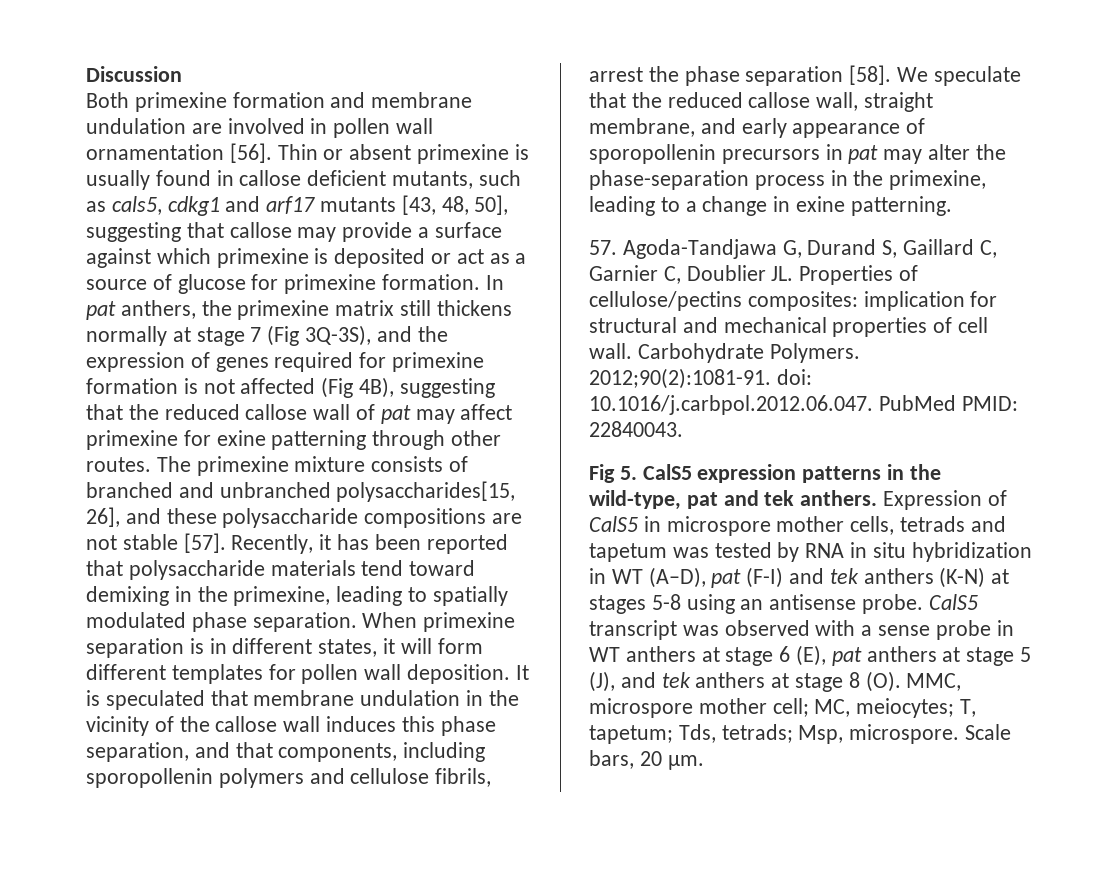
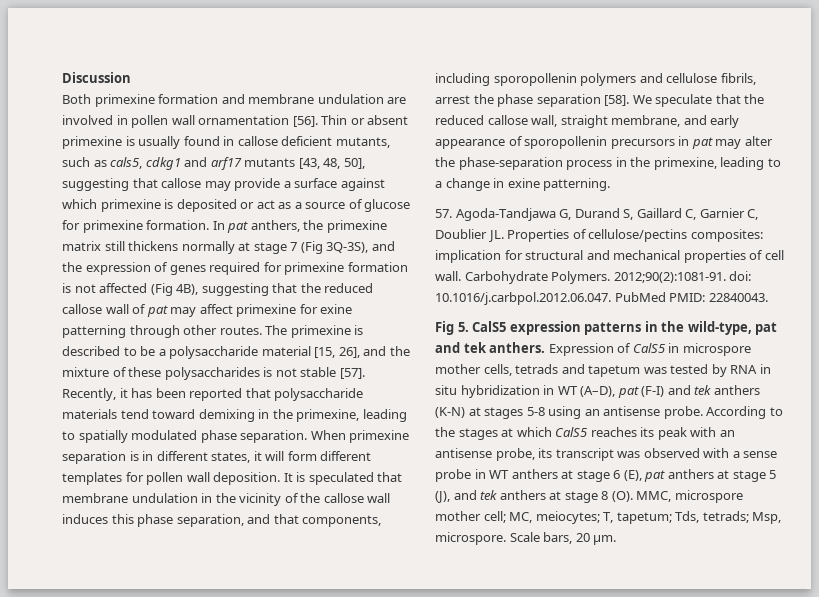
- The primexine mixture consists of branched and unbranched polysaccharides[15, 26], and these polysaccharide compositions are not stable [57].
+ The primexine is described to be a polysaccharide material [15, 26], and the mixture of these polysaccharides is not stable [57].
- CalS5 transcript was observed with a sense probe in WT anthers at stage 6 (E), pat anthers at stage 5 (J), and tek anthers at stage 8 (O). MMC, microspore mother cell; MC, meiocytes; T, tapetum; Tds, tetrads; Msp, microspore.
+ According to the stages at which CalS5 reaches its peak with an antisense probe, its transcript was observed with a sense probe in WT anthers at stage 6 (E), pat anthers at stage 5 (J), and tek anthers at stage 8 (O). MMC, microspore mother cell; MC, meiocytes; T, tapetum; Tds, tetrads; Msp, microspore.

